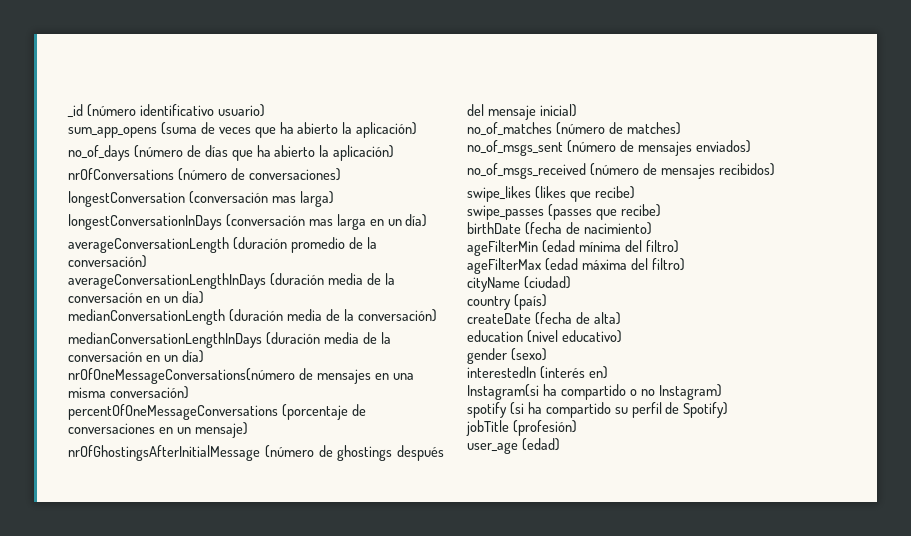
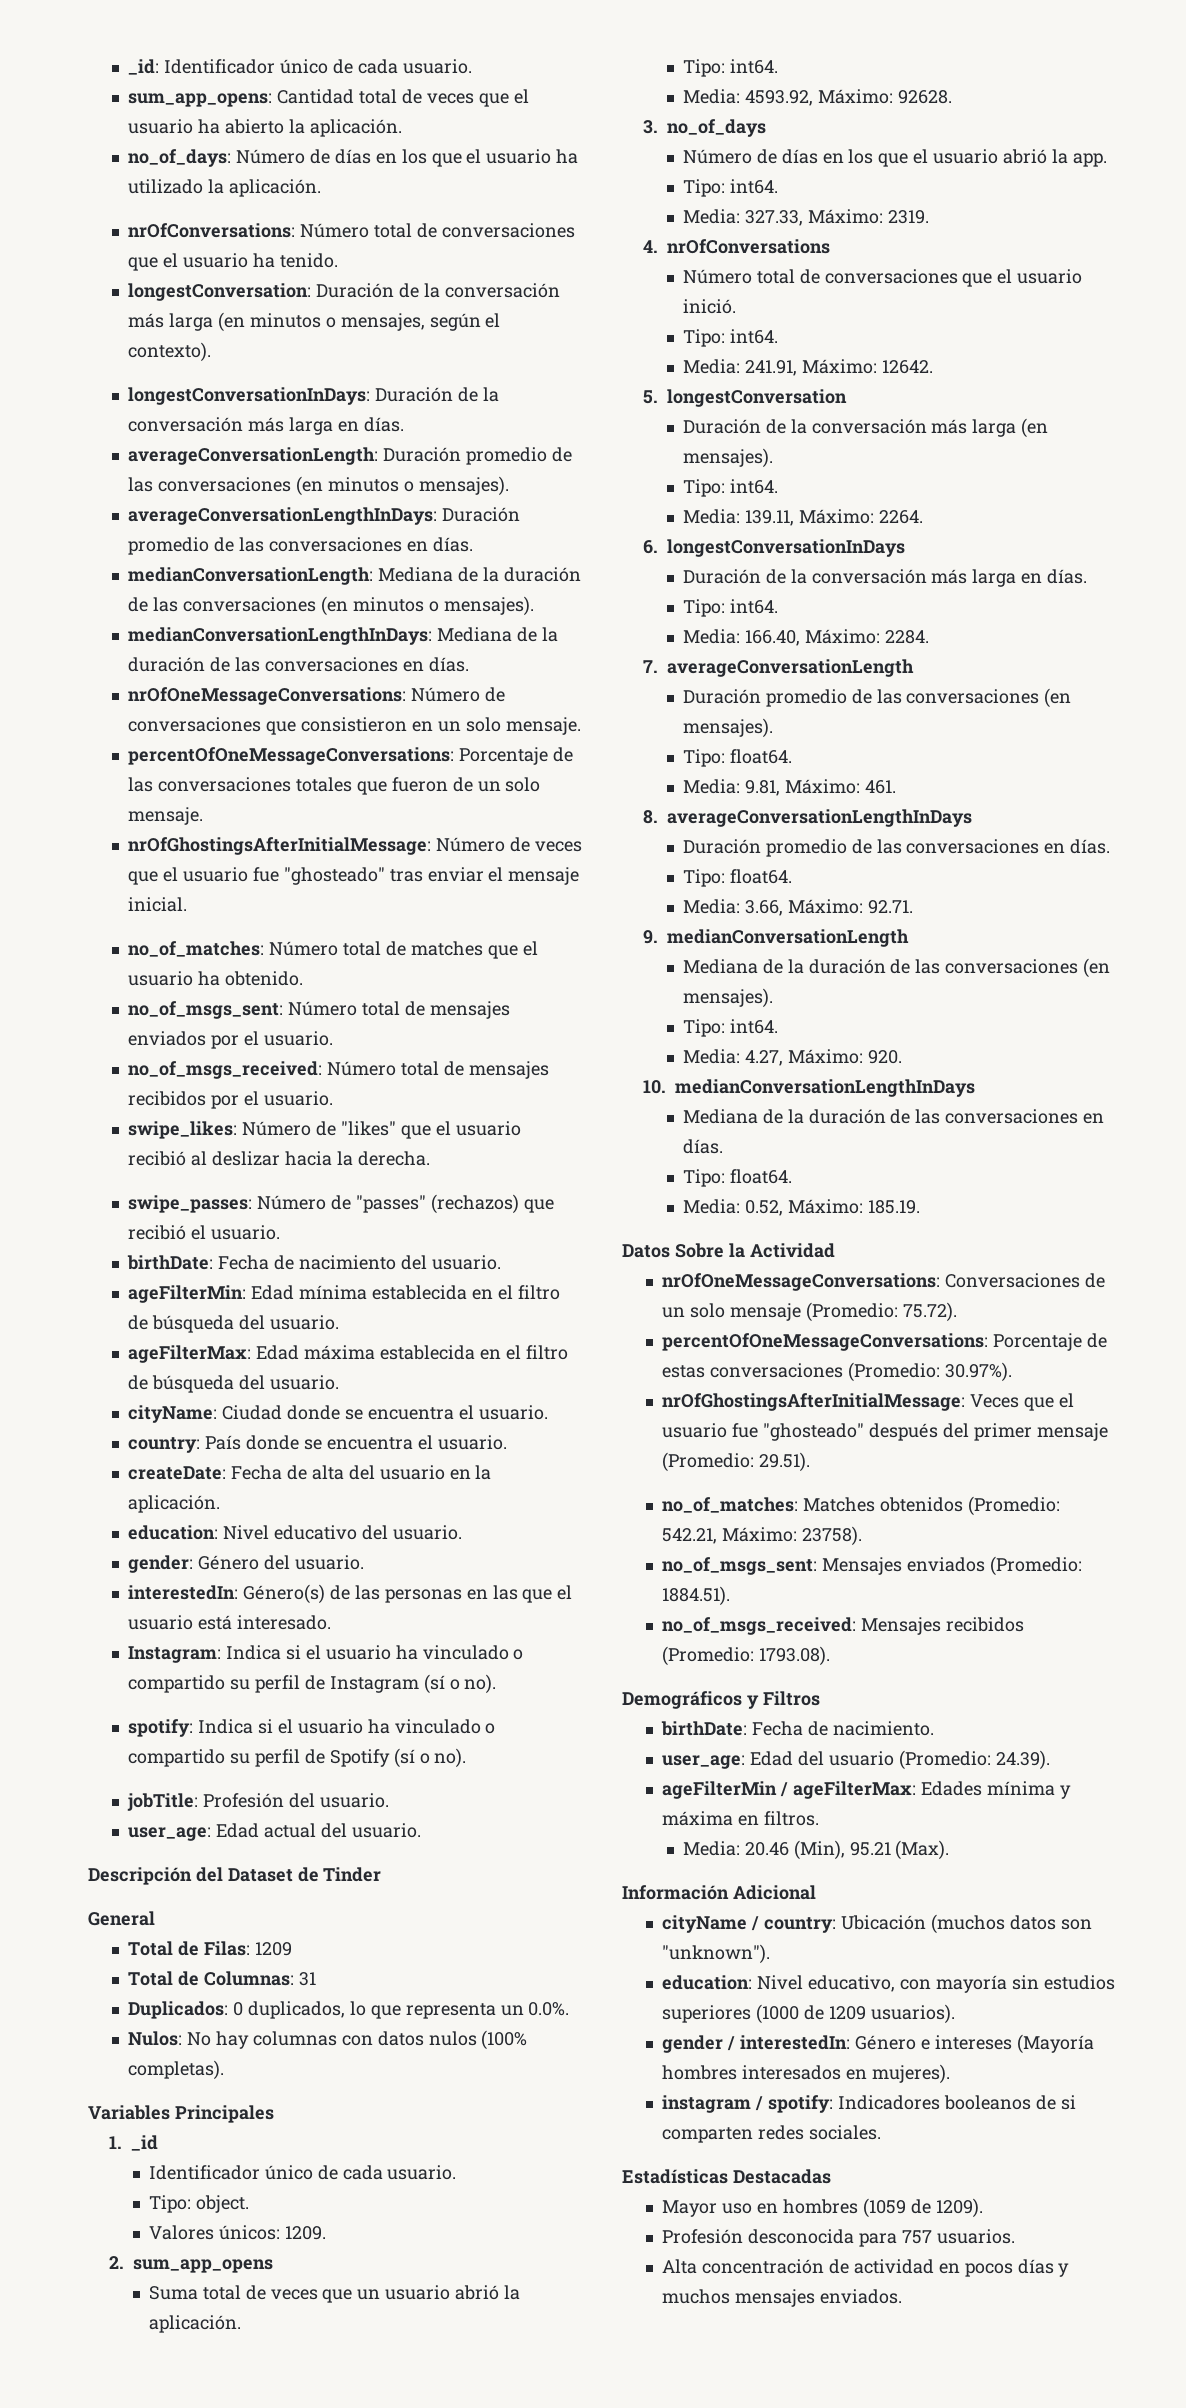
- _id (número identificativo usuario)
- sum_app_opens (suma de veces que ha abierto la aplicación)
- no_of_days (número de días que ha abierto la aplicación)
- nrOfConversations (número de conversaciones)
- longestConversation (conversación mas larga)
- longestConversationInDays (conversación mas larga en un día)
- averageConversationLength (duración promedio de la conversación)
- averageConversationLengthInDays (duración media de la conversación en un día)
- medianConversationLength (duración media de la conversación)
- medianConversationLengthInDays (duración media de la conversación en un día)
- nrOfOneMessageConversations(número de mensajes en una misma conversación)
- percentOfOneMessageConversations (porcentaje de conversaciones en un mensaje)
- nrOfGhostingsAfterInitialMessage (número de ghostings después del mensaje inicial)
- no_of_matches (número de matches)
- no_of_msgs_sent (número de mensajes enviados)
- no_of_msgs_received (número de mensajes recibidos)
- swipe_likes (likes que recibe)
- swipe_passes (passes que recibe)
- birthDate (fecha de nacimiento)
- ageFilterMin (edad mínima del filtro)
- ageFilterMax (edad máxima del filtro)
- cityName (ciudad)
- country (país)
- createDate (fecha de alta)
- education (nivel educativo)
- gender (sexo)
- interestedIn (interés en)
- Instagram(si ha compartido o no Instagram)
- spotify (si ha compartido su perfil de Spotify)
- jobTitle (profesión)
- user_age (edad)
+ _id: Identificador único de cada usuario.
+ sum_app_opens: Cantidad total de veces que el usuario ha abierto la aplicación.
+ no_of_days: Número de días en los que el usuario ha utilizado la aplicación.
+ nrOfConversations: Número total de conversaciones que el usuario ha tenido.
+ longestConversation: Duración de la conversación más larga (en minutos o mensajes, según el contexto).
+ longestConversationInDays: Duración de la conversación más larga en días.
+ averageConversationLength: Duración promedio de las conversaciones (en minutos o mensajes).
+ averageConversationLengthInDays: Duración promedio de las conversaciones en días.
+ medianConversationLength: Mediana de la duración de las conversaciones (en minutos o mensajes).
+ medianConversationLengthInDays: Mediana de la duración de las conversaciones en días.
+ nrOfOneMessageConversations: Número de conversaciones que consistieron en un solo mensaje.
+ percentOfOneMessageConversations: Porcentaje de las conversaciones totales que fueron de un solo mensaje.
+ nrOfGhostingsAfterInitialMessage: Número de veces que el usuario fue "ghosteado" tras enviar el mensaje inicial.
+ no_of_matches: Número total de matches que el usuario ha obtenido.
+ no_of_msgs_sent: Número total de mensajes enviados por el usuario.
+ no_of_msgs_received: Número total de mensajes recibidos por el usuario.
+ swipe_likes: Número de "likes" que el usuario recibió al deslizar hacia la derecha.
+ swipe_passes: Número de "passes" (rechazos) que recibió el usuario.
+ birthDate: Fecha de nacimiento del usuario.
+ ageFilterMin: Edad mínima establecida en el filtro de búsqueda del usuario.
+ ageFilterMax: Edad máxima establecida en el filtro de búsqueda del usuario.
+ cityName: Ciudad donde se encuentra el usuario.
+ country: País donde se encuentra el usuario.
+ createDate: Fecha de alta del usuario en la aplicación.
+ education: Nivel educativo del usuario.
+ gender: Género del usuario.
+ interestedIn: Género(s) de las personas en las que el usuario está interesado.
+ Instagram: Indica si el usuario ha vinculado o compartido su perfil de Instagram (sí o no).
+ spotify: Indica si el usuario ha vinculado o compartido su perfil de Spotify (sí o no).
+ jobTitle: Profesión del usuario.
+ user_age: Edad actual del usuario.
+ Descripción del Dataset de Tinder
+ General
+ Total de Filas: 1209
+ Total de Columnas: 31
+ Duplicados: 0 duplicados, lo que representa un 0.0%.
+ Nulos: No hay columnas con datos nulos (100% completas).
+ Variables Principales
+ 1. _id
+ Identificador único de cada usuario.
+ Tipo: object.
+ Valores únicos: 1209.
+ 2. sum_app_opens
+ Suma total de veces que un usuario abrió la aplicación.
+ Tipo: int64.
+ Media: 4593.92, Máximo: 92628.
+ 3. no_of_days
+ Número de días en los que el usuario abrió la app.
+ Tipo: int64.
+ Media: 327.33, Máximo: 2319.
+ 4. nrOfConversations
+ Número total de conversaciones que el usuario inició.
+ Tipo: int64.
+ Media: 241.91, Máximo: 12642.
+ 5. longestConversation
+ Duración de la conversación más larga (en mensajes).
+ Tipo: int64.
+ Media: 139.11, Máximo: 2264.
+ 6. longestConversationInDays
+ Duración de la conversación más larga en días.
+ Tipo: int64.
+ Media: 166.40, Máximo: 2284.
+ 7. averageConversationLength
+ Duración promedio de las conversaciones (en mensajes).
+ Tipo: float64.
+ Media: 9.81, Máximo: 461.
+ 8. averageConversationLengthInDays
+ Duración promedio de las conversaciones en días.
+ Tipo: float64.
+ Media: 3.66, Máximo: 92.71.
+ 9. medianConversationLength
+ Mediana de la duración de las conversaciones (en mensajes).
+ Tipo: int64.
+ Media: 4.27, Máximo: 920.
+ 10. medianConversationLengthInDays
+ Mediana de la duración de las conversaciones en días.
+ Tipo: float64.
+ Media: 0.52, Máximo: 185.19.
+ Datos Sobre la Actividad
+ nrOfOneMessageConversations: Conversaciones de un solo mensaje (Promedio: 75.72).
+ percentOfOneMessageConversations: Porcentaje de estas conversaciones (Promedio: 30.97%).
+ nrOfGhostingsAfterInitialMessage: Veces que el usuario fue "ghosteado" después del primer mensaje (Promedio: 29.51).
+ no_of_matches: Matches obtenidos (Promedio: 542.21, Máximo: 23758).
+ no_of_msgs_sent: Mensajes enviados (Promedio: 1884.51).
+ no_of_msgs_received: Mensajes recibidos (Promedio: 1793.08).
+ Demográficos y Filtros
+ birthDate: Fecha de nacimiento.
+ user_age: Edad del usuario (Promedio: 24.39).
+ ageFilterMin / ageFilterMax: Edades mínima y máxima en filtros.
+ Media: 20.46 (Min), 95.21 (Max).
+ Información Adicional
+ cityName / country: Ubicación (muchos datos son "unknown").
+ education: Nivel educativo, con mayoría sin estudios superiores (1000 de 1209 usuarios).
+ gender / interestedIn: Género e intereses (Mayoría hombres interesados en mujeres).
+ instagram / spotify: Indicadores booleanos de si comparten redes sociales.
+ Estadísticas Destacadas
+ Mayor uso en hombres (1059 de 1209).
+ Profesión desconocida para 757 usuarios.
+ Alta concentración de actividad en pocos días y muchos mensajes enviados.

